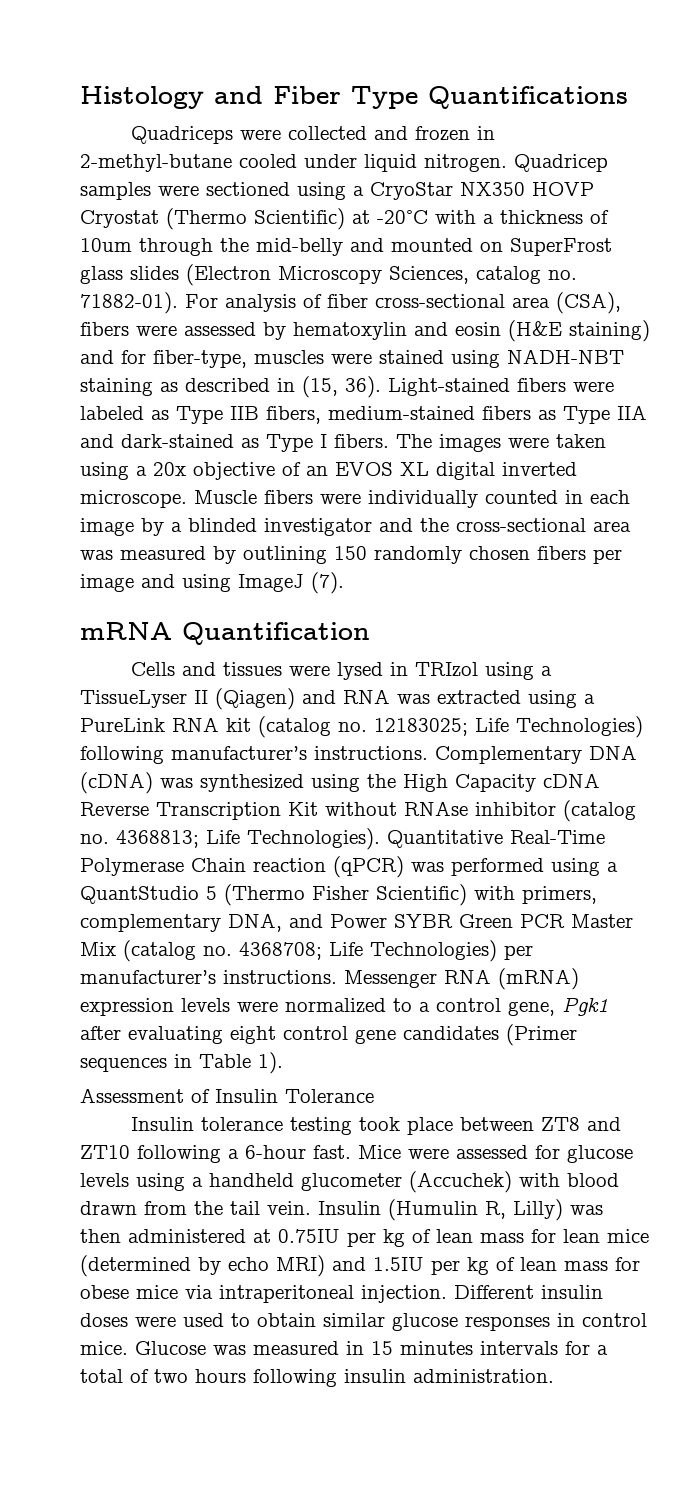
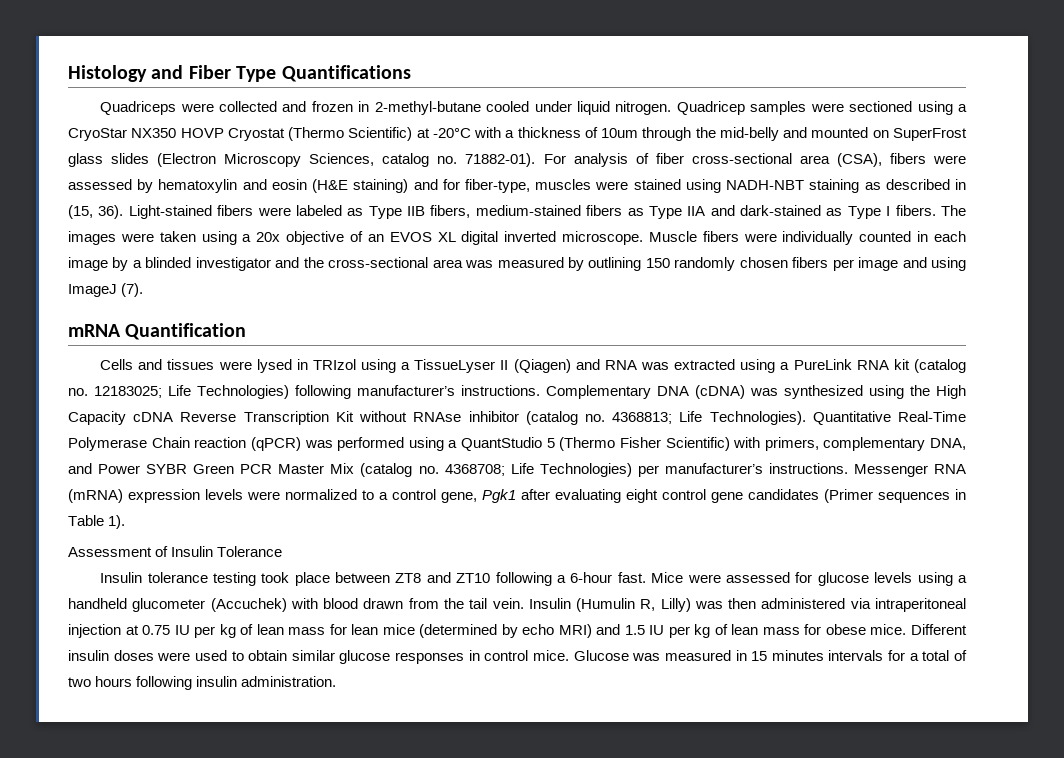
- Insulin (Humulin R, Lilly) was then administered at 0.75IU per kg of lean mass for lean mice (determined by echo MRI) and 1.5IU per kg of lean mass for obese mice via intraperitoneal injection.
+ Insulin (Humulin R, Lilly) was then administered via intraperitoneal injection at 0.75 IU per kg of lean mass for lean mice (determined by echo MRI) and 1.5 IU per kg of lean mass for obese mice.

